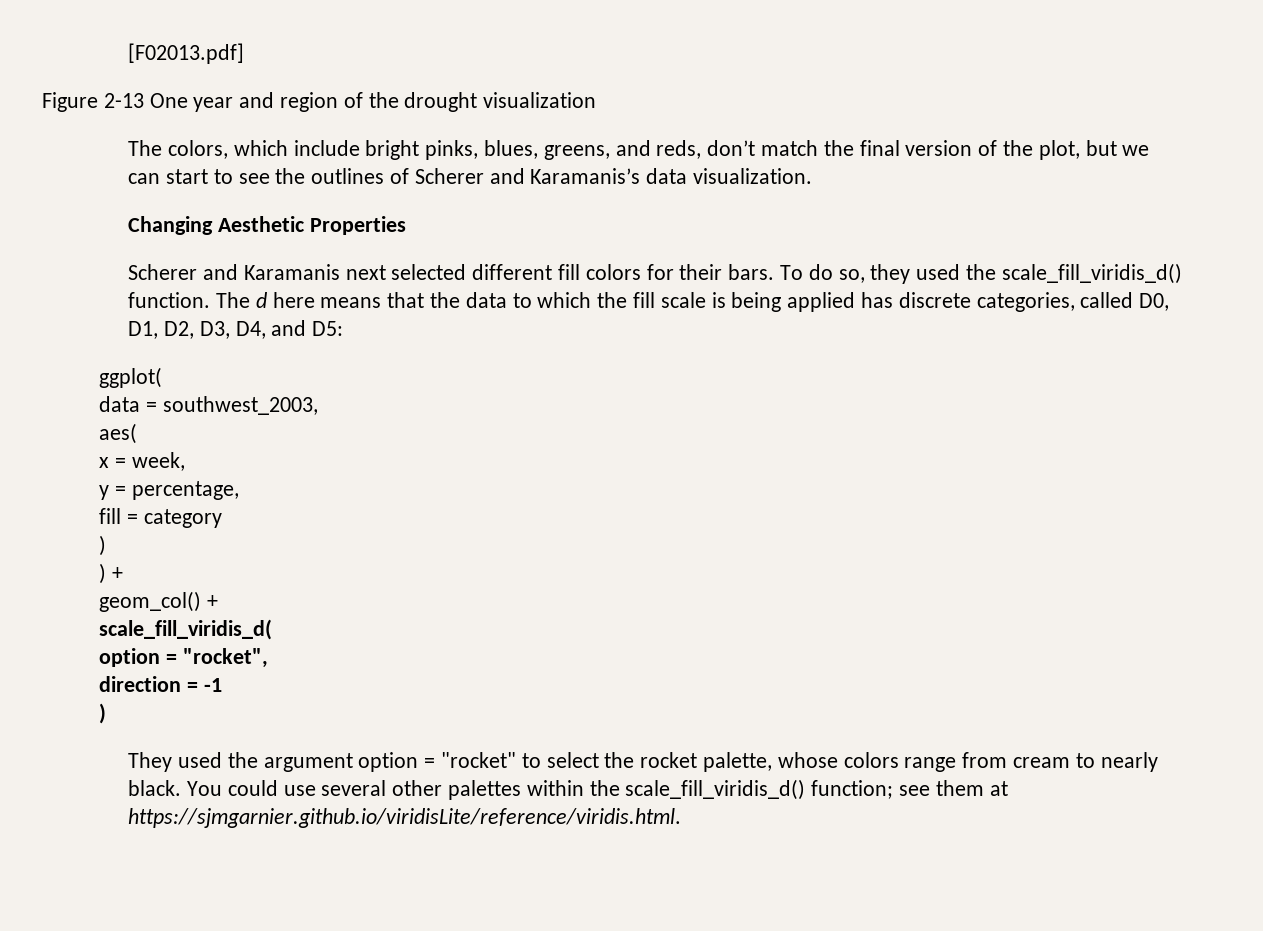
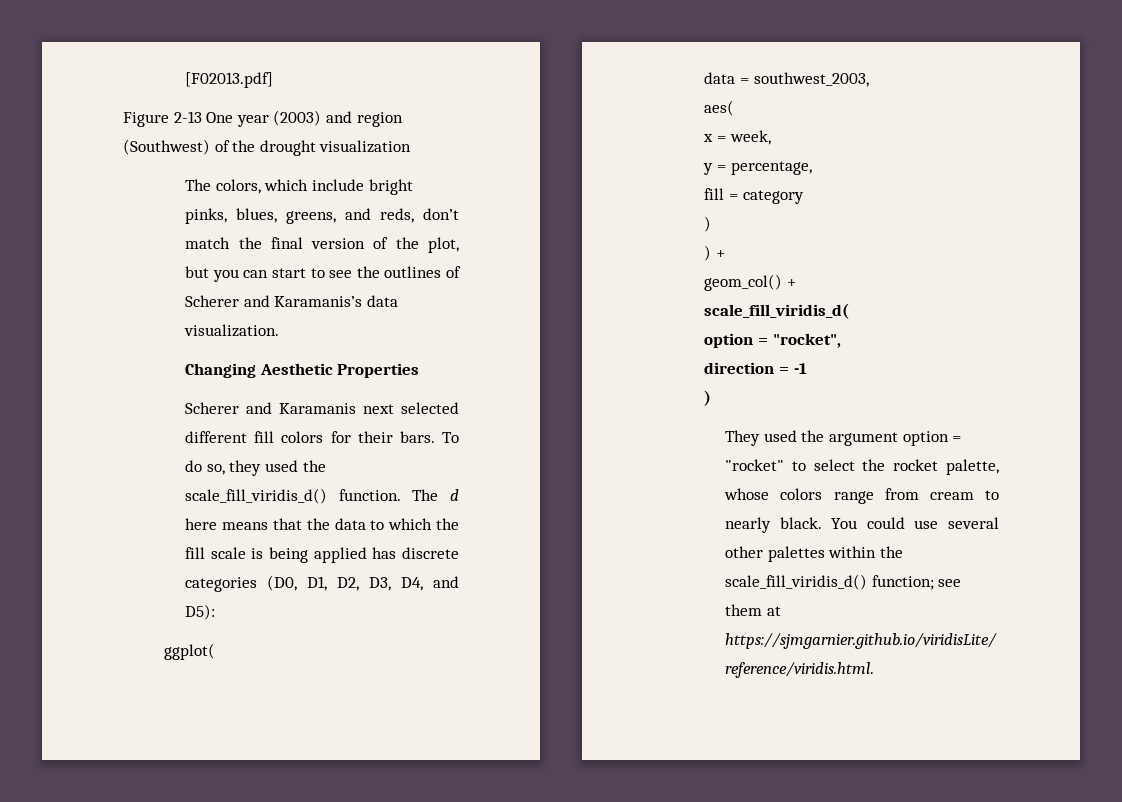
- Figure 2-13 One year and region of the drought visualization
+ Figure 2-13 One year (2003) and region (Southwest) of the drought visualization
- The colors, which include bright pinks, blues, greens, and reds, don’t match the final version of the plot, but we can start to see the outlines of Scherer and Karamanis’s data visualization.
+ The colors, which include bright pinks, blues, greens, and reds, don’t match the final version of the plot, but you can start to see the outlines of Scherer and Karamanis’s data visualization.
- The d here means that the data to which the fill scale is being applied has discrete categories, called D0, D1, D2, D3, D4, and D5:
+ The d here means that the data to which the fill scale is being applied has discrete categories (D0, D1, D2, D3, D4, and D5):

